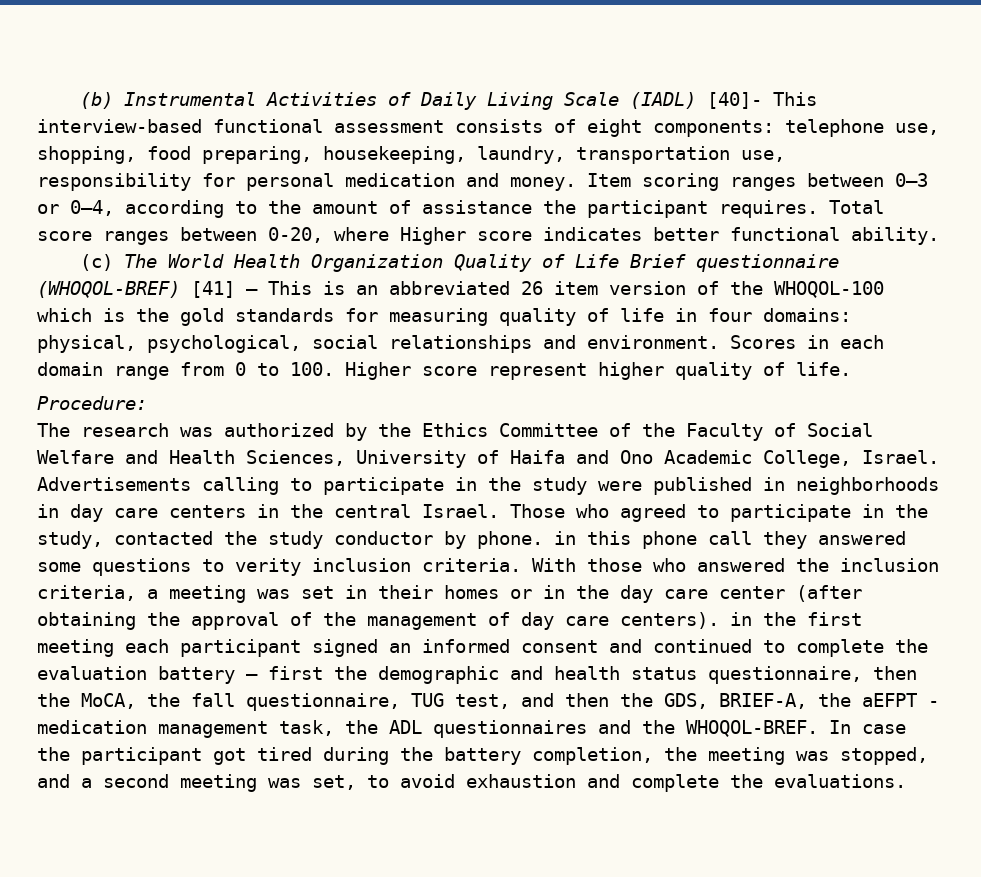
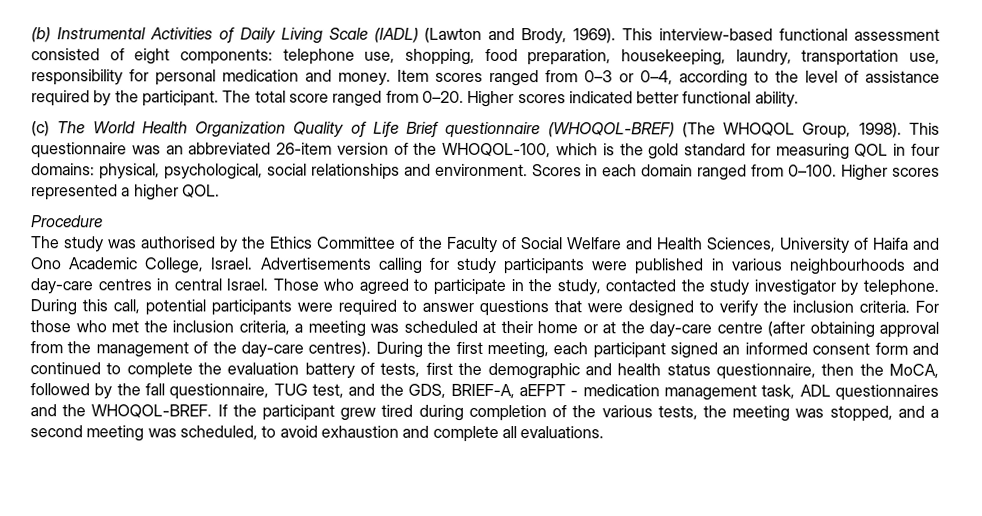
- (b) Instrumental Activities of Daily Living Scale (IADL) [40]- This interview-based functional assessment consists of eight components: telephone use, shopping, food preparing, housekeeping, laundry, transportation use, responsibility for personal medication and money.
+ (b) Instrumental Activities of Daily Living Scale (IADL) (Lawton and Brody, 1969). This interview-based functional assessment consisted of eight components: telephone use, shopping, food preparation, housekeeping, laundry, transportation use, responsibility for personal medication and money.
- Item scoring ranges between 0–3 or 0–4, according to the amount of assistance the participant requires. Total score ranges between 0-20, where Higher score indicates better functional ability.
+ Item scores ranged from 0–3 or 0–4, according to the level of assistance required by the participant. The total score ranged from 0–20. Higher scores indicated better functional ability.
- (c) The World Health Organization Quality of Life Brief questionnaire (WHOQOL-BREF) [41] – This is an abbreviated 26 item version of the WHOQOL-100 which is the gold standards for measuring quality of life in four domains: physical, psychological, social relationships and environment.
+ (c) The World Health Organization Quality of Life Brief questionnaire (WHOQOL-BREF) (The WHOQOL Group, 1998). This questionnaire was an abbreviated 26-item version of the WHOQOL-100, which is the gold standard for measuring QOL in four domains: physical, psychological, social relationships and environment.
- Scores in each domain range from 0 to 100. Higher score represent higher quality of life.
- Procedure:
- The research was authorized by the Ethics Committee of the Faculty of Social Welfare and Health Sciences, University of Haifa and Ono Academic College, Israel.
+ Scores in each domain ranged from 0–100. Higher scores represented a higher QOL.
+ Procedure
+ The study was authorised by the Ethics Committee of the Faculty of Social Welfare and Health Sciences, University of Haifa and Ono Academic College, Israel.
- Advertisements calling to participate in the study were published in neighborhoods in day care centers in the central Israel.
+ Advertisements calling for study participants were published in various neighbourhoods and day-care centres in central Israel.
- Those who agreed to participate in the study, contacted the study conductor by phone. in this phone call they answered some questions to verity inclusion criteria.
+ Those who agreed to participate in the study, contacted the study investigator by telephone. During this call, potential participants were required to answer questions that were designed to verify the inclusion criteria.
- With those who answered the inclusion criteria, a meeting was set in their homes or in the day care center (after obtaining the approval of the management of day care centers). in the first meeting each participant signed an informed consent and continued to complete the evaluation battery – first the demographic and health status questionnaire, then the MoCA, the fall questionnaire, TUG test, and then the GDS, BRIEF-A, the aEFPT - medication management task, the ADL questionnaires and the WHOQOL-BREF.
+ For those who met the inclusion criteria, a meeting was scheduled at their home or at the day-care centre (after obtaining approval from the management of the day-care centres). During the first meeting, each participant signed an informed consent form and continued to complete the evaluation battery of tests, first the demographic and health status questionnaire, then the MoCA, followed by the fall questionnaire, TUG test, and the GDS, BRIEF-A, aEFPT - medication management task, ADL questionnaires and the WHOQOL-BREF.
- In case the participant got tired during the battery completion, the meeting was stopped, and a second meeting was set, to avoid exhaustion and complete the evaluations.
+ If the participant grew tired during completion of the various tests, the meeting was stopped, and a second meeting was scheduled, to avoid exhaustion and complete all evaluations.

